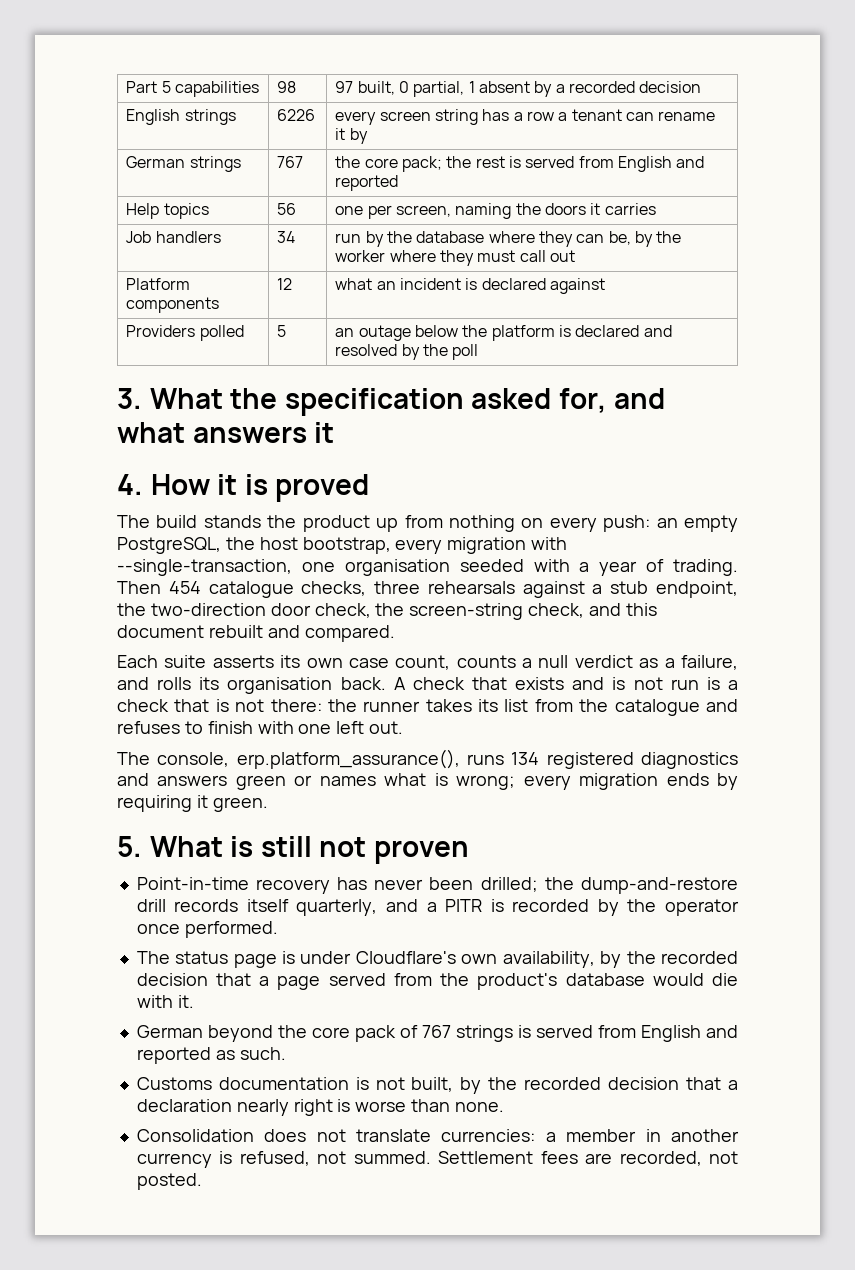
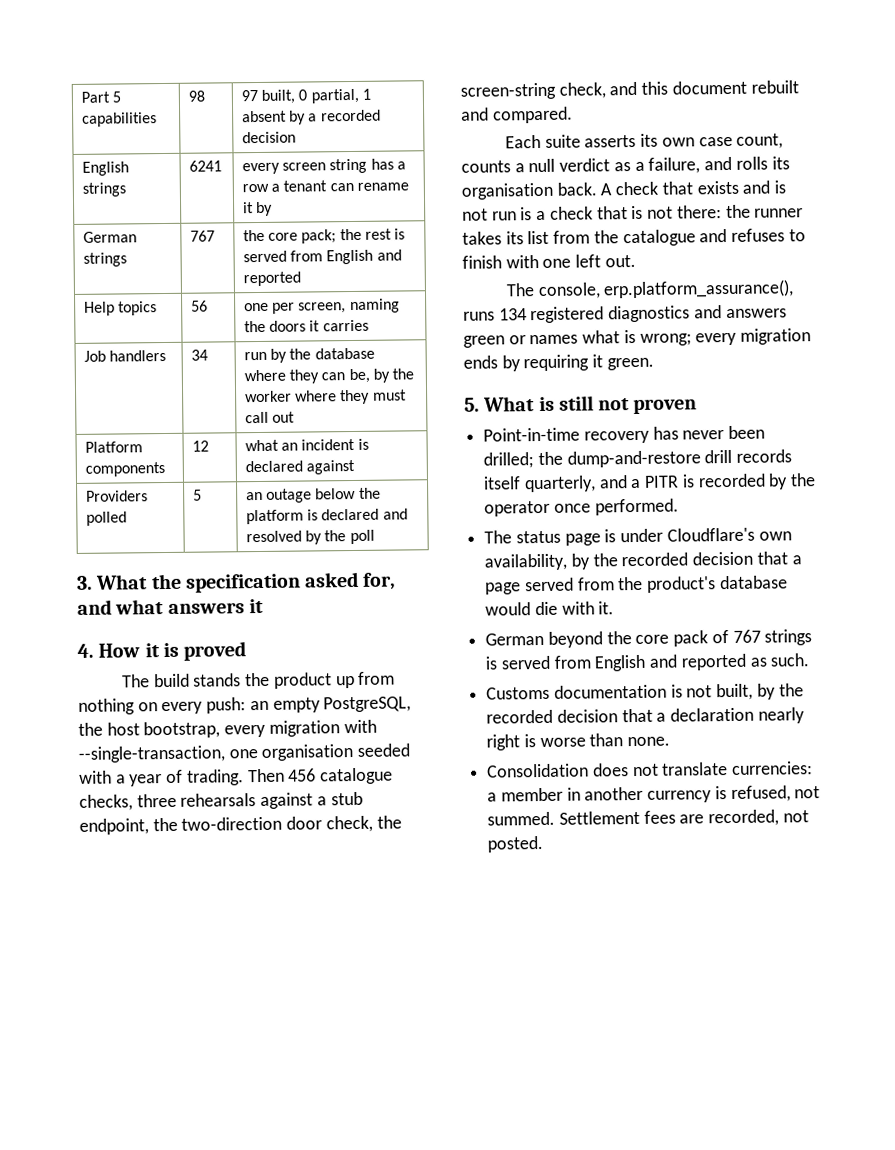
- English strings | 6226 | every screen string has a row a tenant can rename it by
+ English strings | 6241 | every screen string has a row a tenant can rename it by
- Then 454 catalogue checks, three rehearsals against a stub endpoint, the two-direction door check, the screen-string check, and this document rebuilt and compared.
+ Then 456 catalogue checks, three rehearsals against a stub endpoint, the two-direction door check, the screen-string check, and this document rebuilt and compared.

